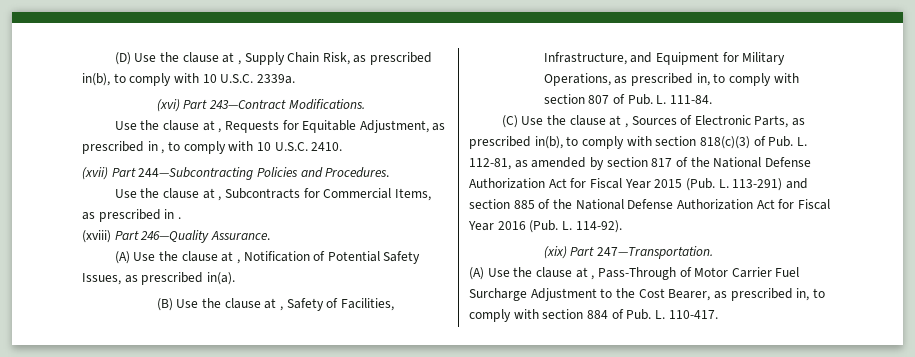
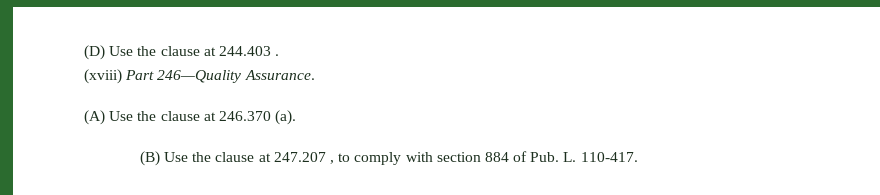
- (D) Use the clause at , Supply Chain Risk, as prescribed in(b), to comply with 10 U.S.C. 2339a.
- (xvi) Part 243—Contract Modifications.
- Use the clause at , Requests for Equitable Adjustment, as prescribed in , to comply with 10 U.S.C. 2410.
- (xvii) Part 244—Subcontracting Policies and Procedures.
- Use the clause at , Subcontracts for Commercial Items, as prescribed in .
+ (D) Use the clause at 244.403 .
- (A) Use the clause at , Notification of Potential Safety Issues, as prescribed in(a).
+ (A) Use the clause at 246.370 (a).
- (B) Use the clause at , Safety of Facilities, Infrastructure, and Equipment for Military Operations, as prescribed in, to comply with section 807 of Pub. L. 111-84.
- (C) Use the clause at , Sources of Electronic Parts, as prescribed in(b), to comply with section 818(c)(3) of Pub. L. 112-81, as amended by section 817 of the National Defense Authorization Act for Fiscal Year 2015 (Pub. L. 113-291) and section 885 of the National Defense Authorization Act for Fiscal Year 2016 (Pub. L. 114-92).
- (xix) Part 247—Transportation.
- (A) Use the clause at , Pass-Through of Motor Carrier Fuel Surcharge Adjustment to the Cost Bearer, as prescribed in, to comply with section 884 of Pub. L. 110-417.
+ (B) Use the clause at 247.207 , to comply with section 884 of Pub. L. 110-417.

